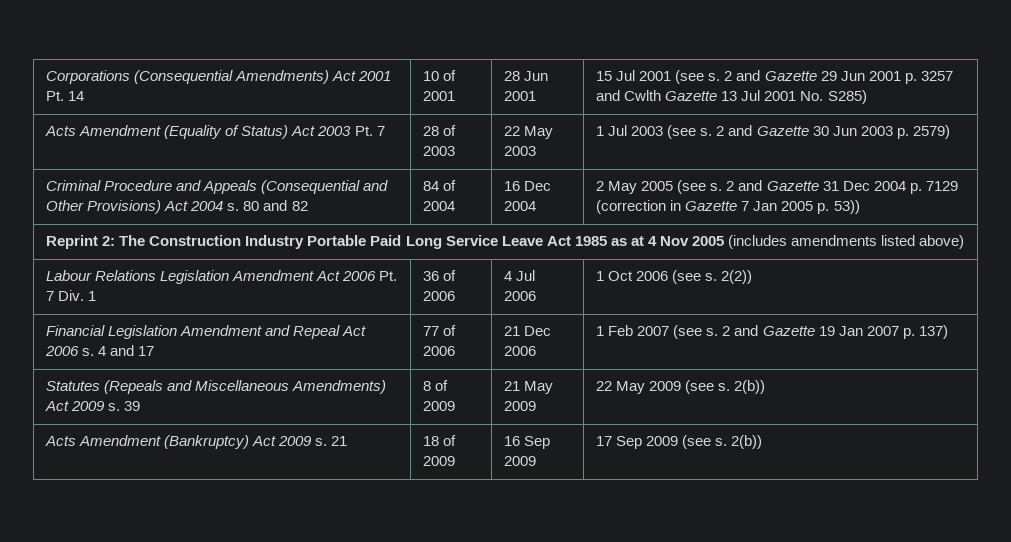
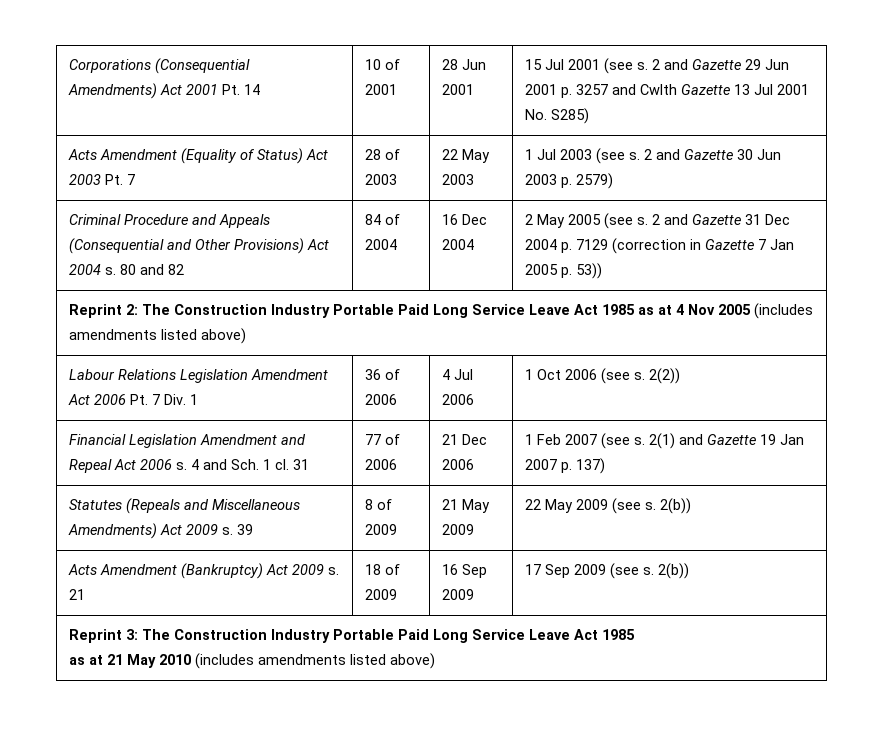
- Financial Legislation Amendment and Repeal Act 2006 s. 4 and 17 | 77 of 2006 | 21 Dec 2006 | 1 Feb 2007 (see s. 2 and Gazette 19 Jan 2007 p. 137)
+ Financial Legislation Amendment and Repeal Act 2006 s. 4 and Sch. 1 cl. 31 | 77 of 2006 | 21 Dec 2006 | 1 Feb 2007 (see s. 2(1) and Gazette 19 Jan 2007 p. 137)
+ Reprint 3: The Construction Industry Portable Paid Long Service Leave Act 1985
+ as at 21 May 2010 (includes amendments listed above)

